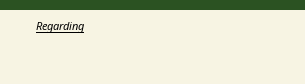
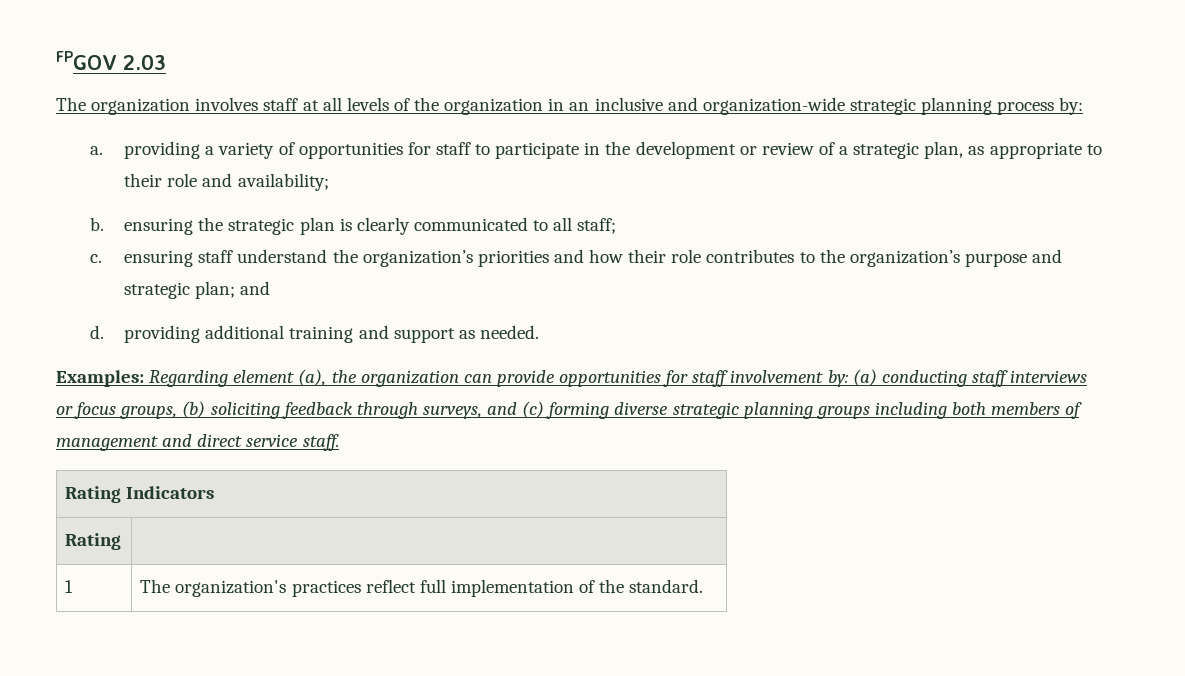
- Regarding
+ FPGOV 2.03
+ The organization involves staff at all levels of the organization in an inclusive and organization-wide strategic planning process by:
+ a. providing a variety of opportunities for staff to participate in the development or review of a strategic plan, as appropriate to their role and availability;
+ b. ensuring the strategic plan is clearly communicated to all staff;
+ c. ensuring staff understand the organization’s priorities and how their role contributes to the organization’s purpose and strategic plan; and
+ d. providing additional training and support as needed.
+ Examples: Regarding element (a), the organization can provide opportunities for staff involvement by: (a) conducting staff interviews or focus groups, (b) soliciting feedback through surveys, and (c) forming diverse strategic planning groups including both members of management and direct service staff.
+ Rating Indicators
+ Rating |
+ 1 | The organization's practices reflect full implementation of the standard.

